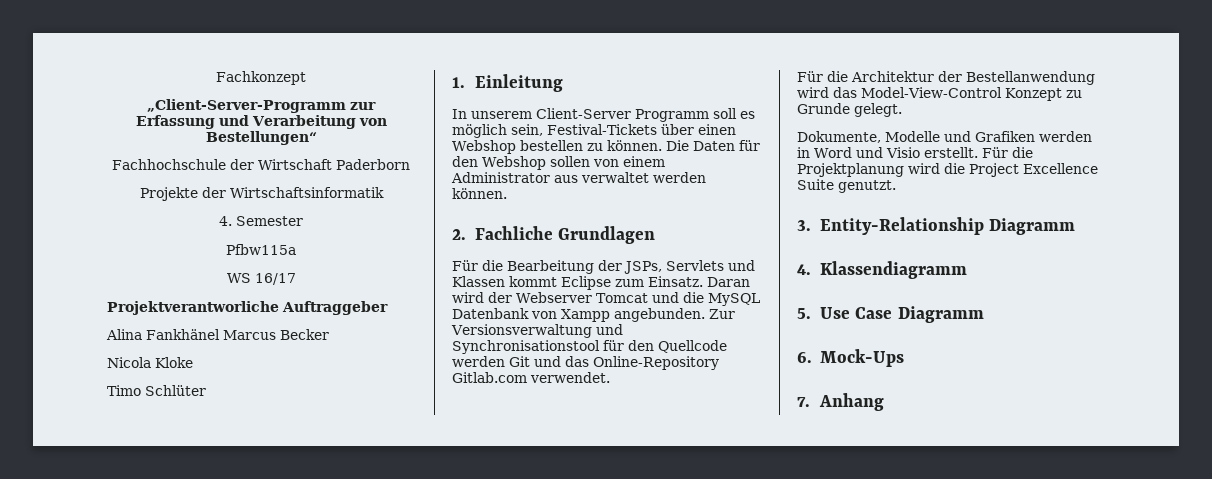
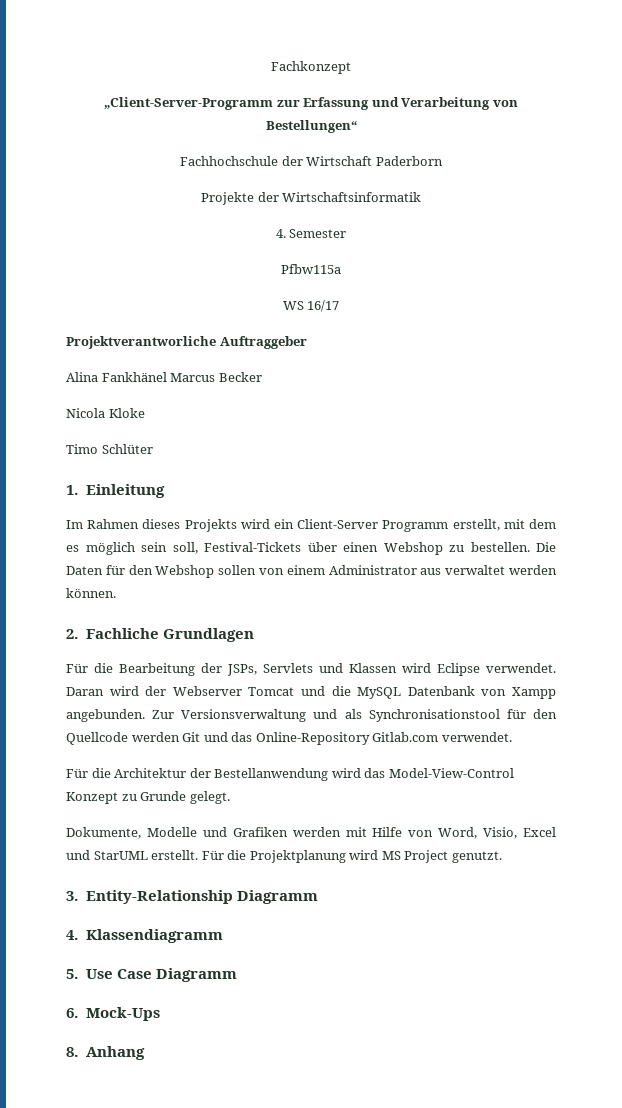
- In unserem Client-Server Programm soll es möglich sein, Festival-Tickets über einen Webshop bestellen zu können.
+ Im Rahmen dieses Projekts wird ein Client-Server Programm erstellt, mit dem es möglich sein soll, Festival-Tickets über einen Webshop zu bestellen.
- Für die Bearbeitung der JSPs, Servlets und Klassen kommt Eclipse zum Einsatz.
+ Für die Bearbeitung der JSPs, Servlets und Klassen wird Eclipse verwendet.
- Zur Versionsverwaltung und Synchronisationstool für den Quellcode werden Git und das Online-Repository Gitlab.com verwendet.
+ Zur Versionsverwaltung und als Synchronisationstool für den Quellcode werden Git und das Online-Repository Gitlab.com verwendet.
- Dokumente, Modelle und Grafiken werden in Word und Visio erstellt.
+ Dokumente, Modelle und Grafiken werden mit Hilfe von Word, Visio, Excel und StarUML erstellt.
- Für die Projektplanung wird die Project Excellence Suite genutzt.
+ Für die Projektplanung wird MS Project genutzt.
- 7. Anhang
+ 8. Anhang

